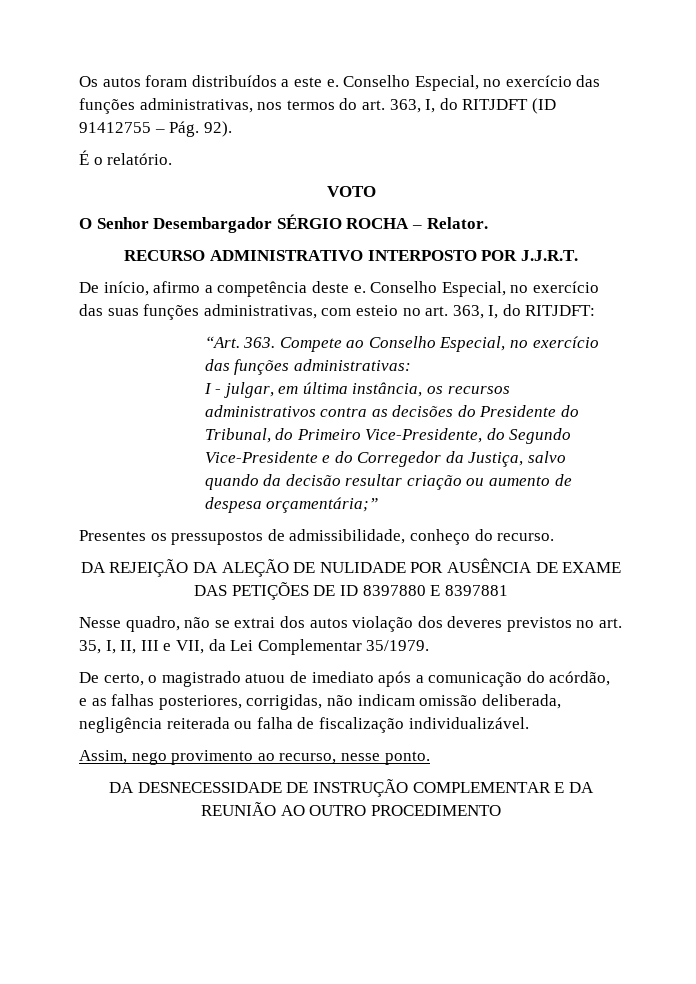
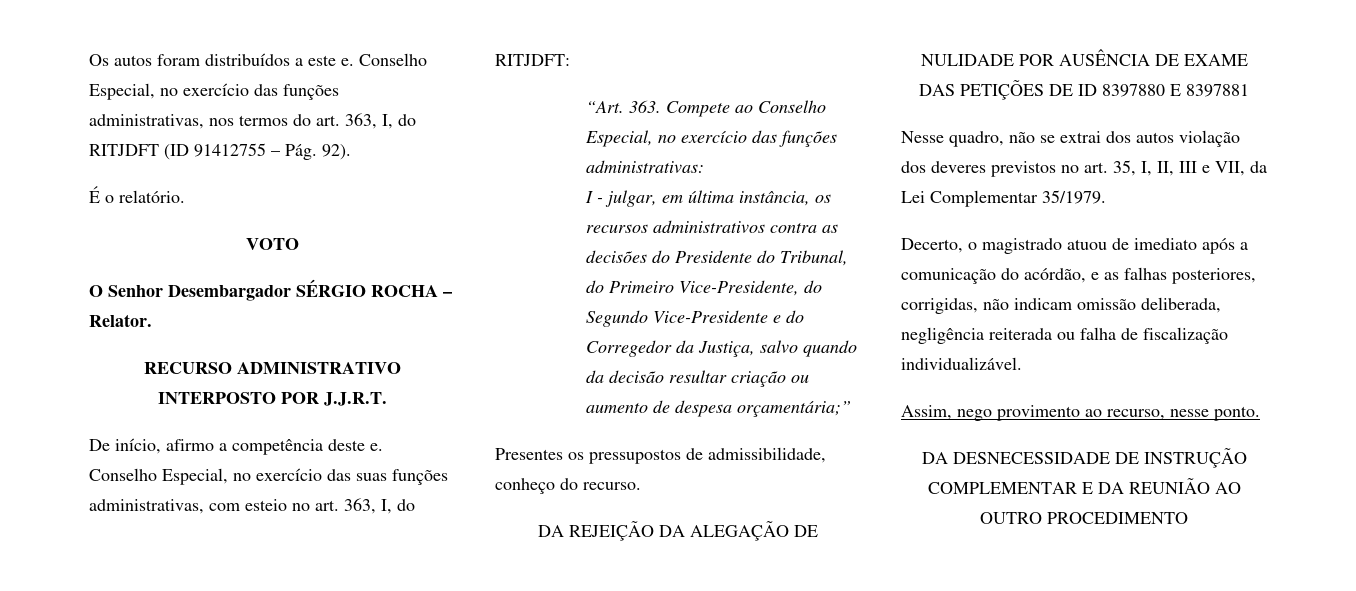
- DA REJEIÇÃO DA ALEÇÃO DE NULIDADE POR AUSÊNCIA DE EXAME DAS PETIÇÕES DE ID 8397880 E 8397881
+ DA REJEIÇÃO DA ALEGAÇÃO DE NULIDADE POR AUSÊNCIA DE EXAME DAS PETIÇÕES DE ID 8397880 E 8397881
- De certo, o magistrado atuou de imediato após a comunicação do acórdão, e as falhas posteriores, corrigidas, não indicam omissão deliberada, negligência reiterada ou falha de fiscalização individualizável.
+ Decerto, o magistrado atuou de imediato após a comunicação do acórdão, e as falhas posteriores, corrigidas, não indicam omissão deliberada, negligência reiterada ou falha de fiscalização individualizável.

